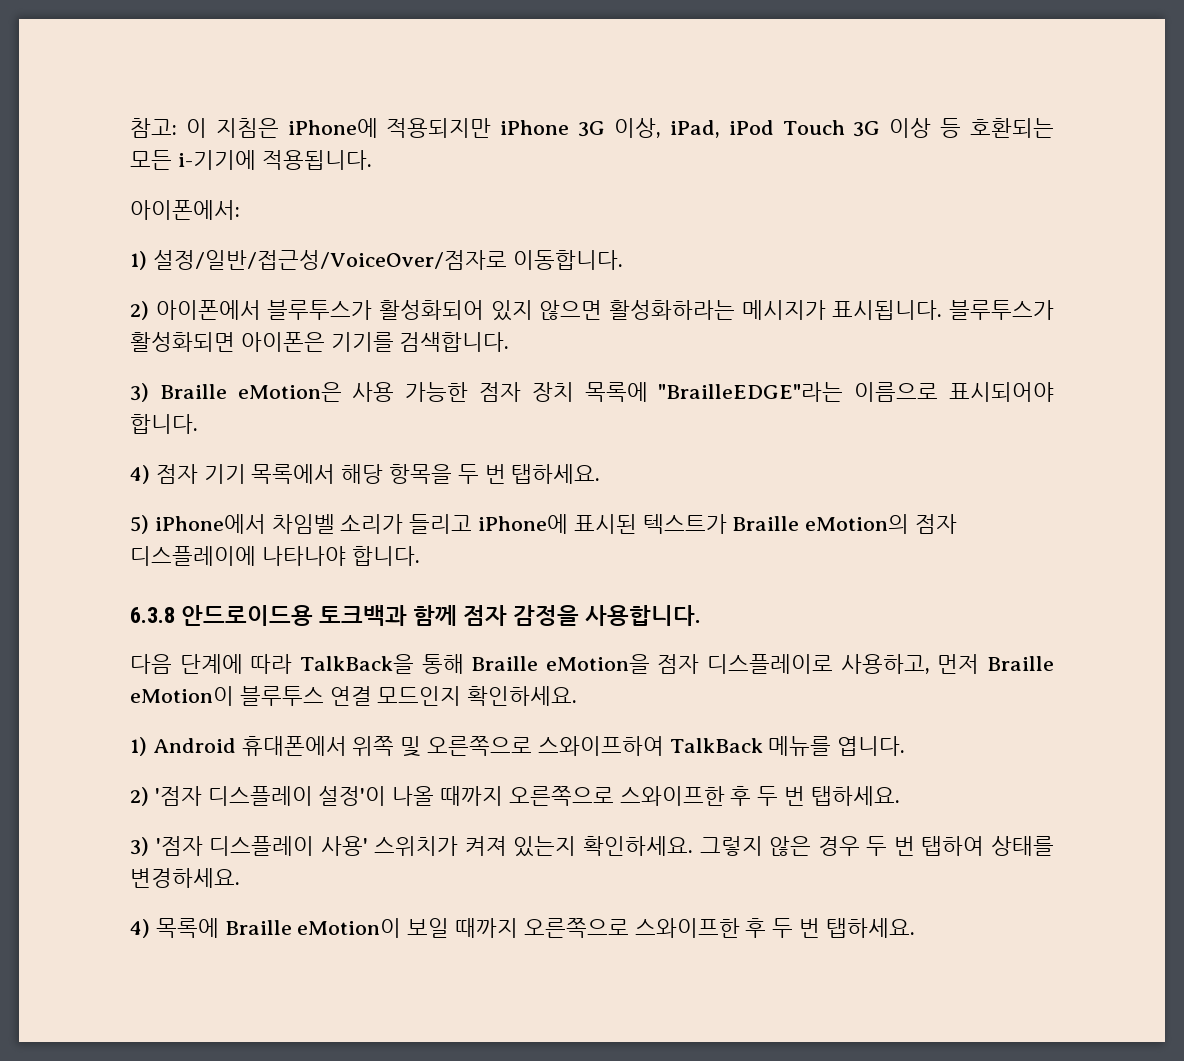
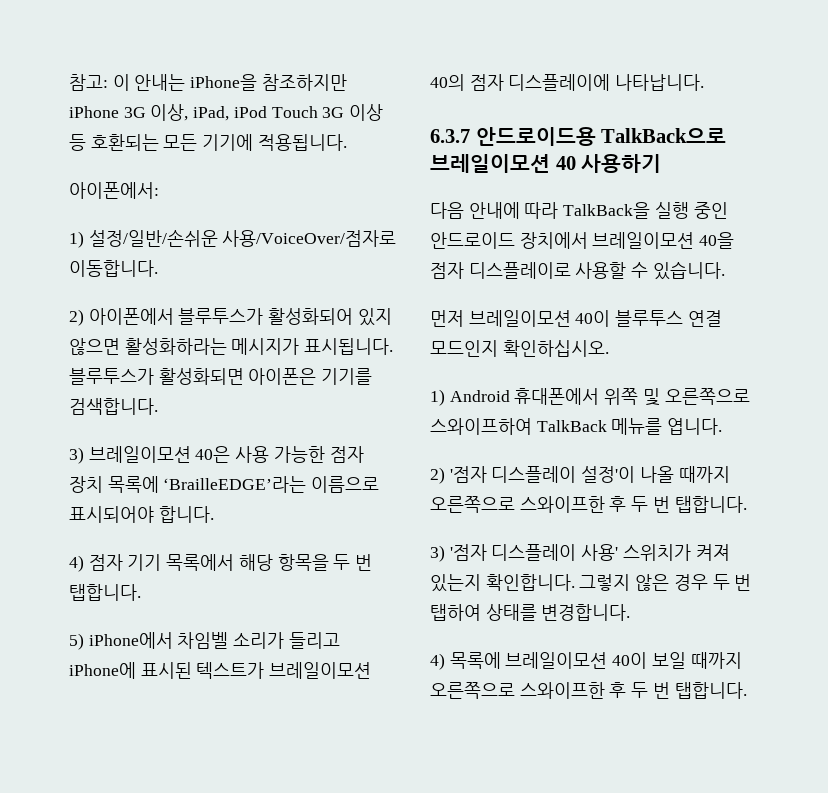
- 참고: 이 지침은 iPhone에 적용되지만 iPhone 3G 이상, iPad, iPod Touch 3G 이상 등 호환되는 모든 i-기기에 적용됩니다.
+ 참고: 이 안내는 iPhone을 참조하지만 iPhone 3G 이상, iPad, iPod Touch 3G 이상 등 호환되는 모든 기기에 적용됩니다.
- 1) 설정/일반/접근성/VoiceOver/점자로 이동합니다.
+ 1) 설정/일반/손쉬운 사용/VoiceOver/점자로 이동합니다.
- 3) Braille eMotion은 사용 가능한 점자 장치 목록에 "BrailleEDGE"라는 이름으로 표시되어야 합니다.
+ 3) 브레일이모션 40은 사용 가능한 점자 장치 목록에 ‘BrailleEDGE’라는 이름으로 표시되어야 합니다.
- 4) 점자 기기 목록에서 해당 항목을 두 번 탭하세요.
+ 4) 점자 기기 목록에서 해당 항목을 두 번 탭합니다.
- 5) iPhone에서 차임벨 소리가 들리고 iPhone에 표시된 텍스트가 Braille eMotion의 점자 디스플레이에 나타나야 합니다.
- 6.3.8 안드로이드용 토크백과 함께 점자 감정을 사용합니다.
+ 5) iPhone에서 차임벨 소리가 들리고 iPhone에 표시된 텍스트가 브레일이모션 40의 점자 디스플레이에 나타납니다.
+ 6.3.7 안드로이드용 TalkBack으로 브레일이모션 40 사용하기
- 다음 단계에 따라 TalkBack을 통해 Braille eMotion을 점자 디스플레이로 사용하고, 먼저 Braille eMotion이 블루투스 연결 모드인지 확인하세요.
+ 다음 안내에 따라 TalkBack을 실행 중인 안드로이드 장치에서 브레일이모션 40을 점자 디스플레이로 사용할 수 있습니다.
+ 먼저 브레일이모션 40이 블루투스 연결 모드인지 확인하십시오.
- 2) '점자 디스플레이 설정'이 나올 때까지 오른쪽으로 스와이프한 후 두 번 탭하세요.
+ 2) '점자 디스플레이 설정'이 나올 때까지 오른쪽으로 스와이프한 후 두 번 탭합니다.
- 3) '점자 디스플레이 사용' 스위치가 켜져 있는지 확인하세요.
+ 3) '점자 디스플레이 사용' 스위치가 켜져 있는지 확인합니다.
- 그렇지 않은 경우 두 번 탭하여 상태를 변경하세요.
+ 그렇지 않은 경우 두 번 탭하여 상태를 변경합니다.
- 4) 목록에 Braille eMotion이 보일 때까지 오른쪽으로 스와이프한 후 두 번 탭하세요.
+ 4) 목록에 브레일이모션 40이 보일 때까지 오른쪽으로 스와이프한 후 두 번 탭합니다.

